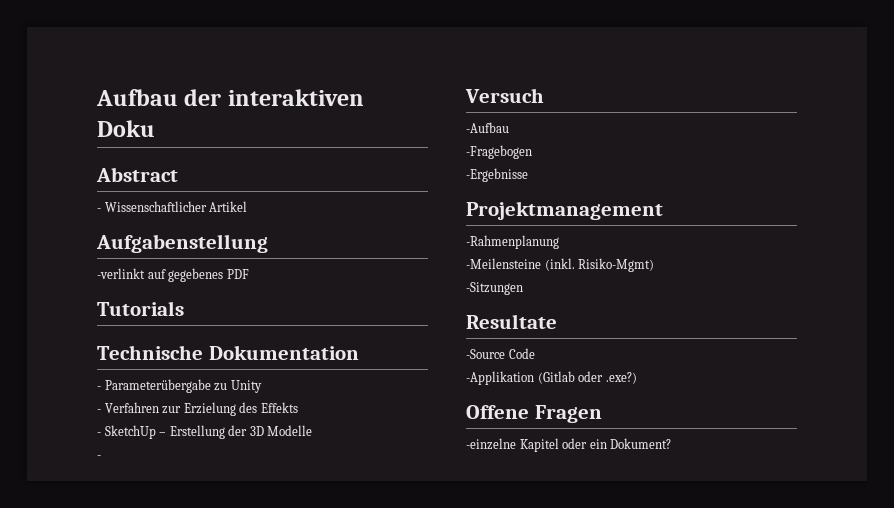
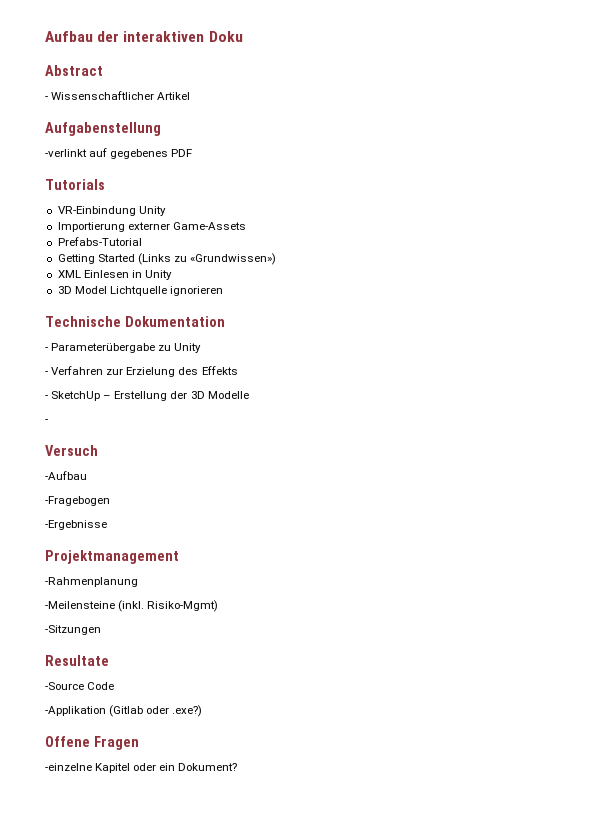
+ VR-Einbindung Unity
+ Importierung externer Game-Assets
+ Prefabs-Tutorial
+ Getting Started (Links zu «Grundwissen»)
+ XML Einlesen in Unity
+ 3D Model Lichtquelle ignorieren

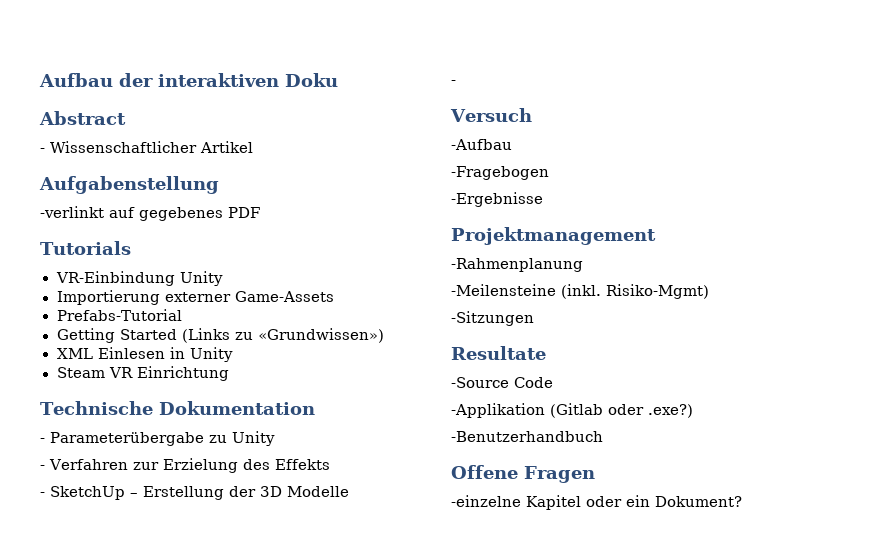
- 3D Model Lichtquelle ignorieren
+ Steam VR Einrichtung
+ -Benutzerhandbuch

